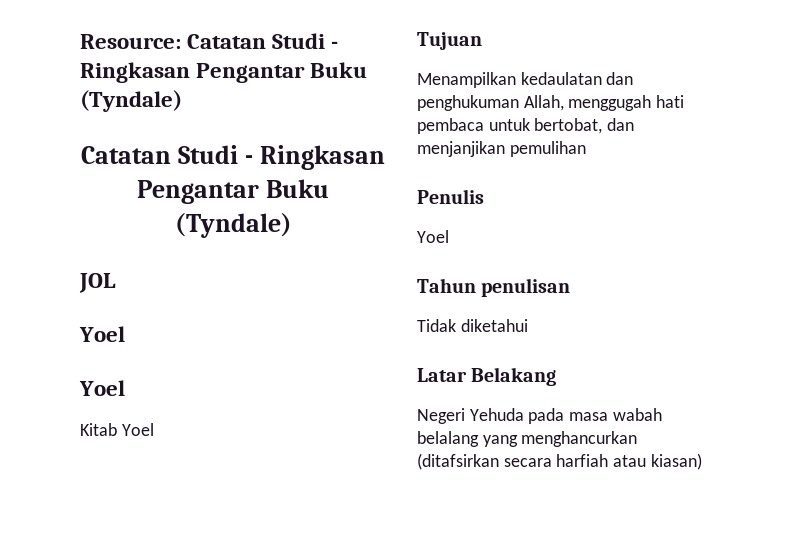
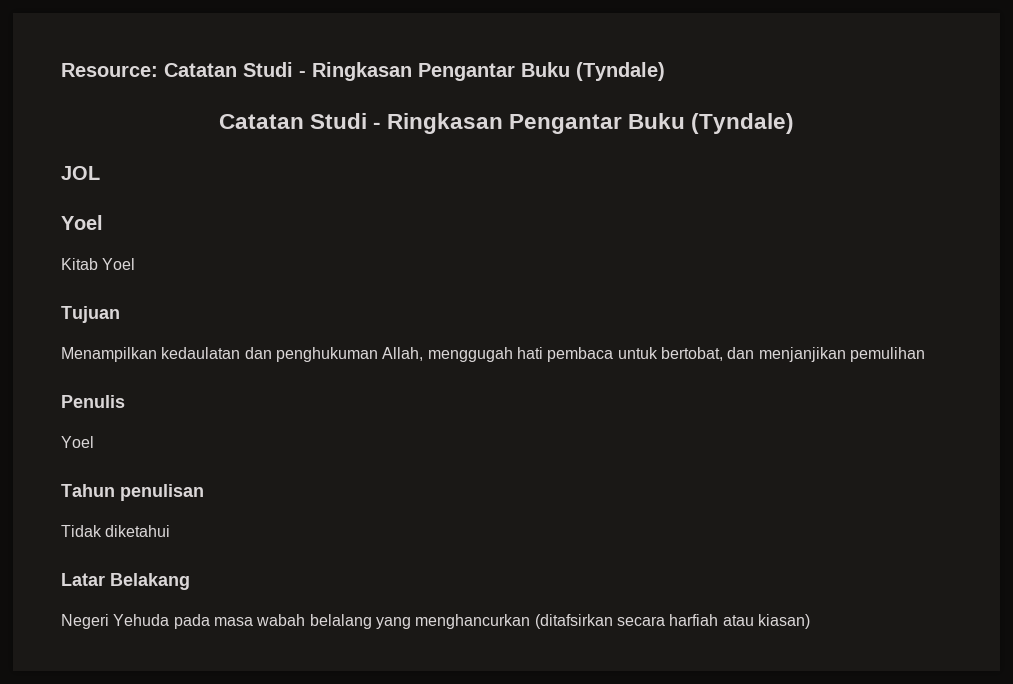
  JOL
- Yoel

